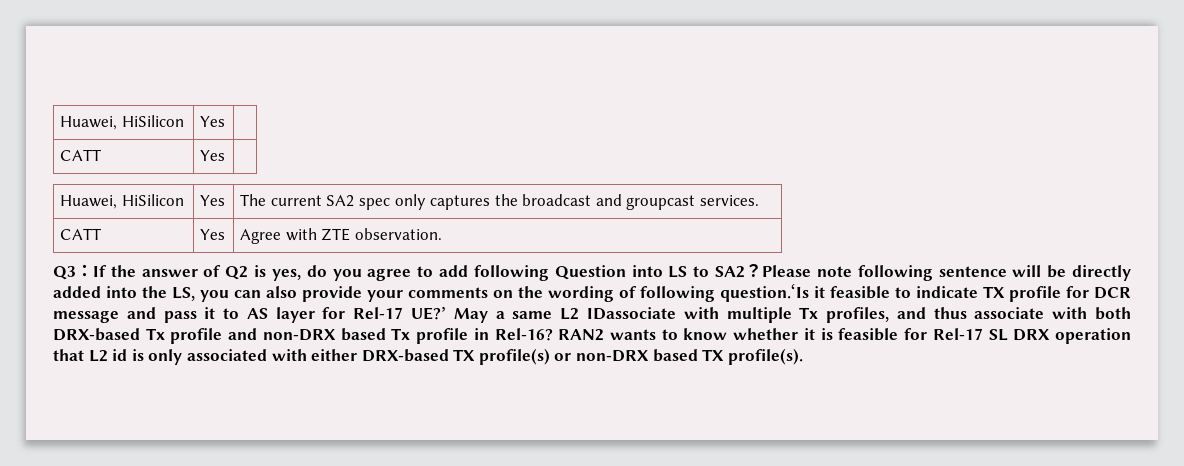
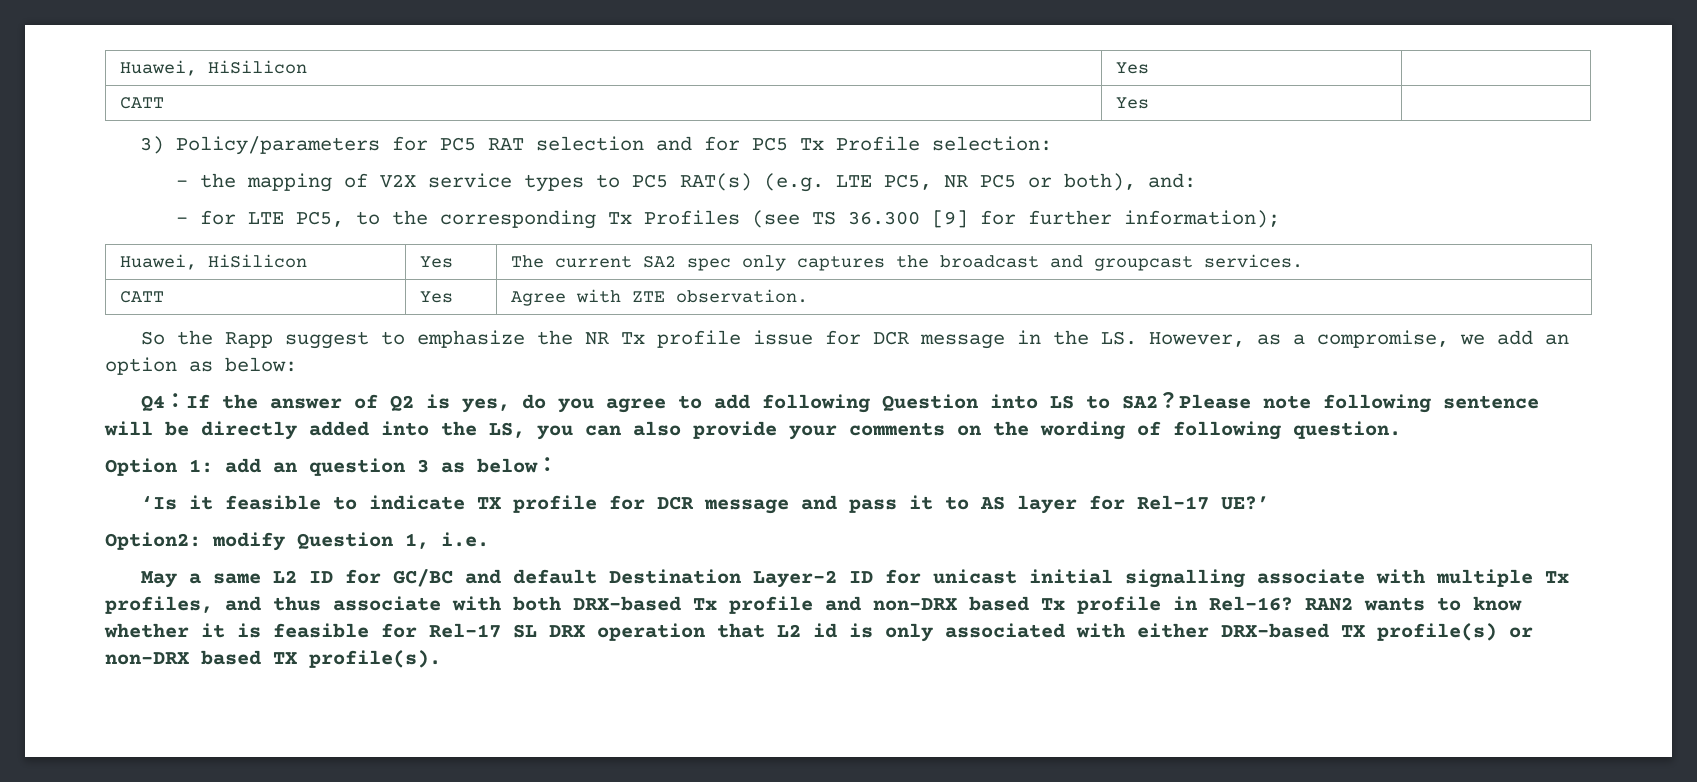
+ 3) Policy/parameters for PC5 RAT selection and for PC5 Tx Profile selection:
+ - the mapping of V2X service types to PC5 RAT(s) (e.g. LTE PC5, NR PC5 or both), and:
+ - for LTE PC5, to the corresponding Tx Profiles (see TS 36.300 [9] for further information);
- Q3：If the answer of Q2 is yes, do you agree to add following Question into LS to SA2？
+ So the Rapp suggest to emphasize the NR Tx profile issue for DCR message in the LS. However, as a compromise, we add an option as below:
+ Q4：If the answer of Q2 is yes, do you agree to add following Question into LS to SA2？
- Please note following sentence will be directly added into the LS, you can also provide your comments on the wording of following question.‘Is it feasible to indicate TX profile for DCR message and pass it to AS layer for Rel-17 UE?’ May a same L2 IDassociate with multiple Tx profiles, and thus associate with both DRX-based Tx profile and non-DRX based Tx profile in Rel-16?
+ Please note following sentence will be directly added into the LS, you can also provide your comments on the wording of following question.
+ Option 1: add an question 3 as below：
+ ‘Is it feasible to indicate TX profile for DCR message and pass it to AS layer for Rel-17 UE?’
+ Option2: modify Question 1, i.e.
+ May a same L2 ID for GC/BC and default Destination Layer-2 ID for unicast initial signalling associate with multiple Tx profiles, and thus associate with both DRX-based Tx profile and non-DRX based Tx profile in Rel-16?

